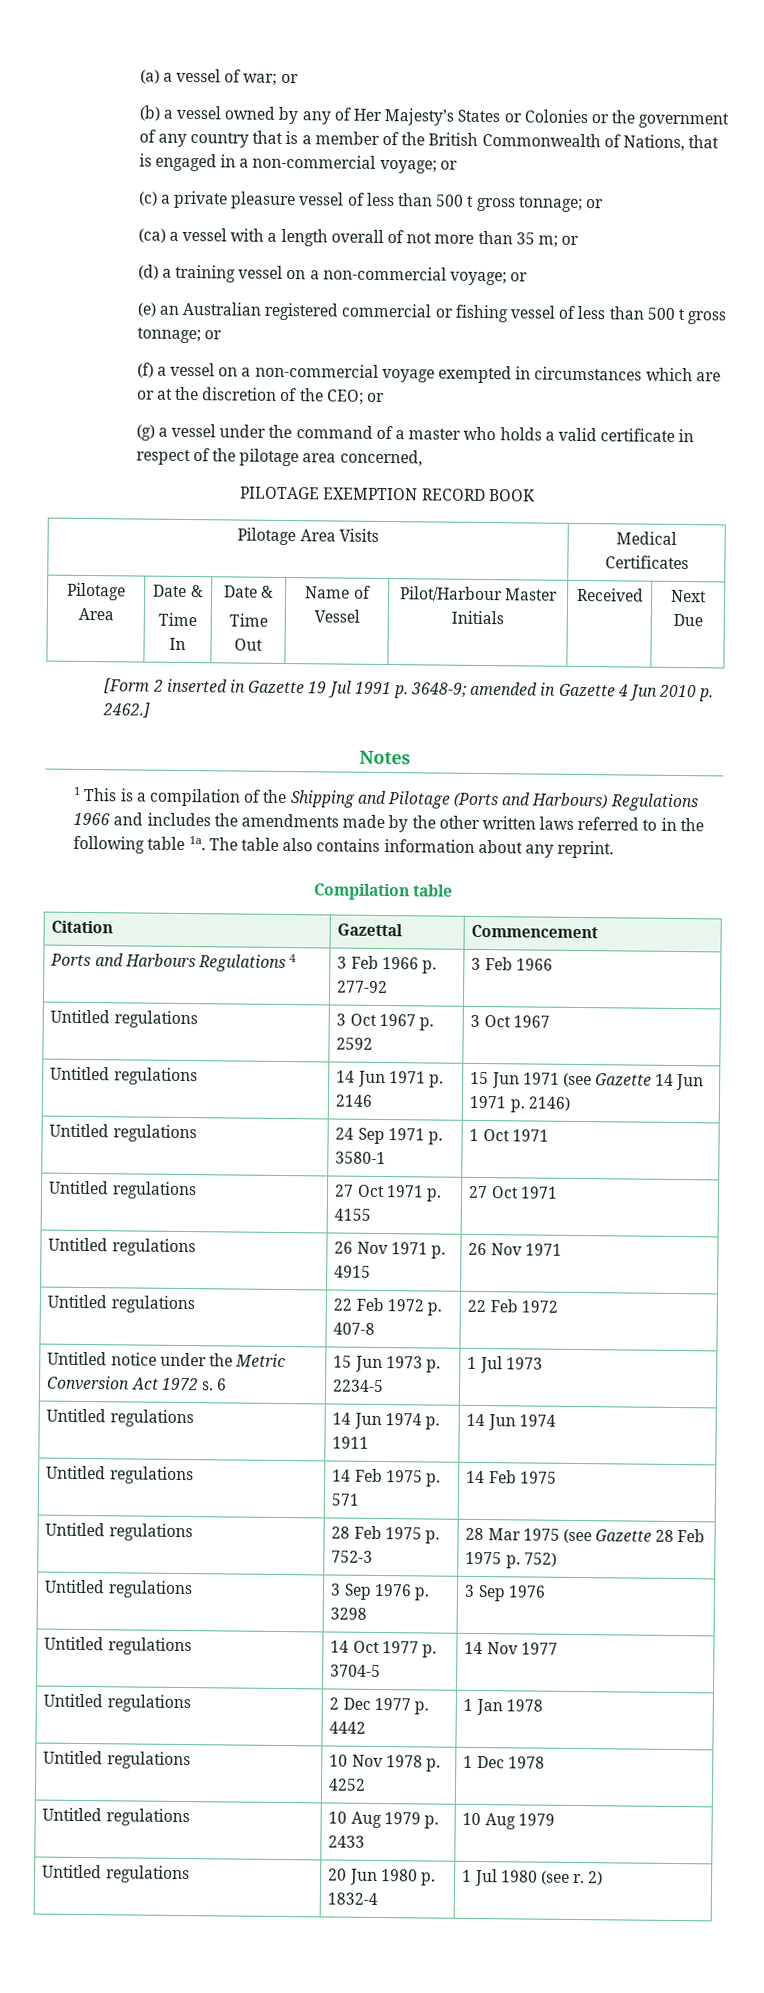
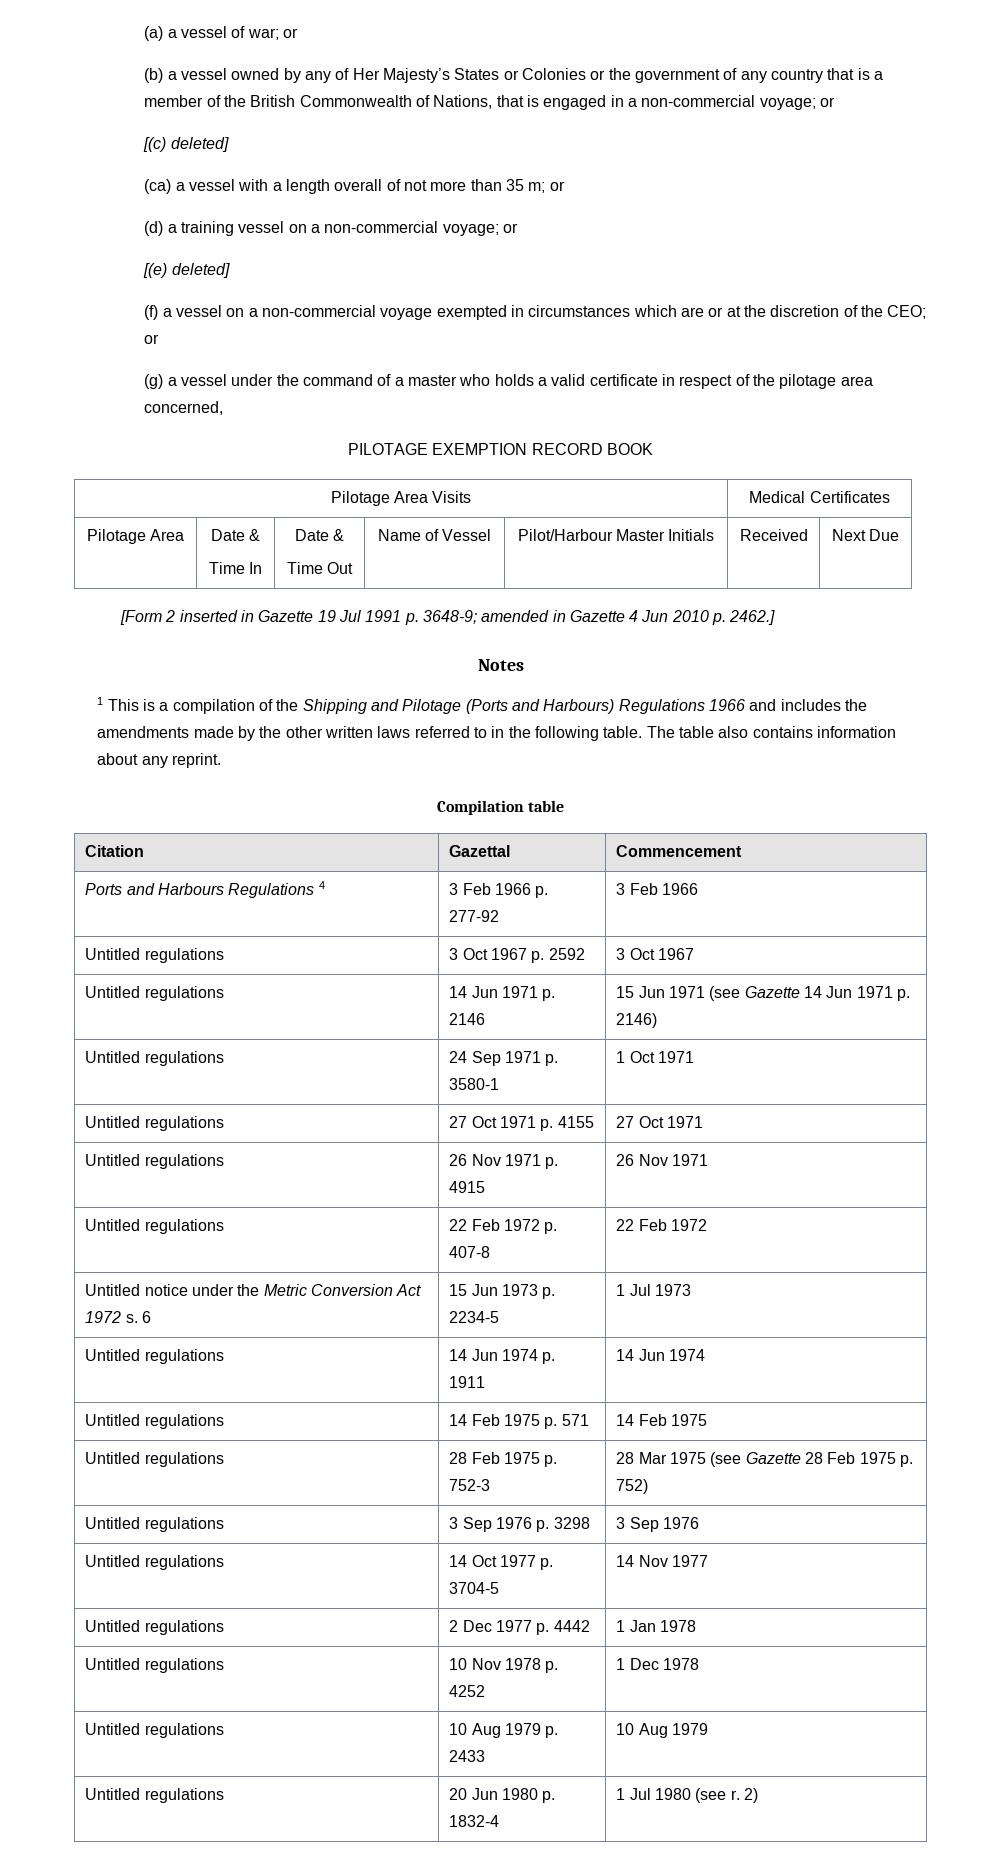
- (c) a private pleasure vessel of less than 500 t gross tonnage; or
+ [(c) deleted]
- (e) an Australian registered commercial or fishing vessel of less than 500 t gross tonnage; or
+ [(e) deleted]
- 1 This is a compilation of the Shipping and Pilotage (Ports and Harbours) Regulations 1966 and includes the amendments made by the other written laws referred to in the following table 1a.
+ 1 This is a compilation of the Shipping and Pilotage (Ports and Harbours) Regulations 1966 and includes the amendments made by the other written laws referred to in the following table.

